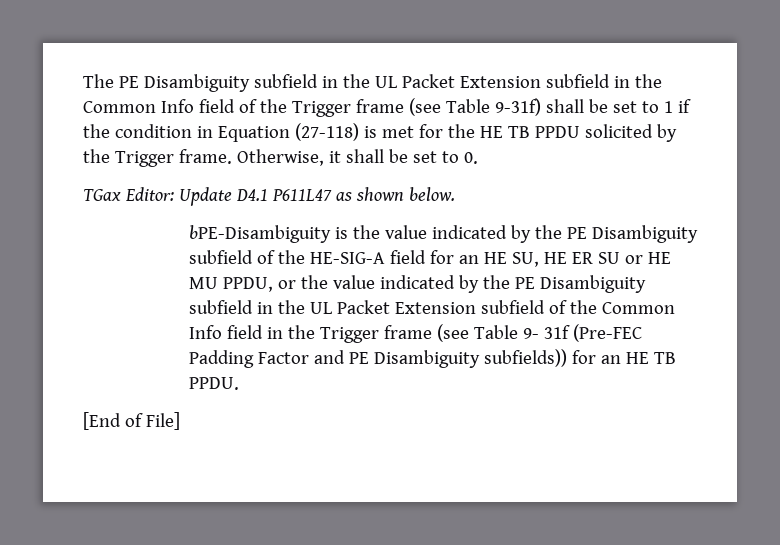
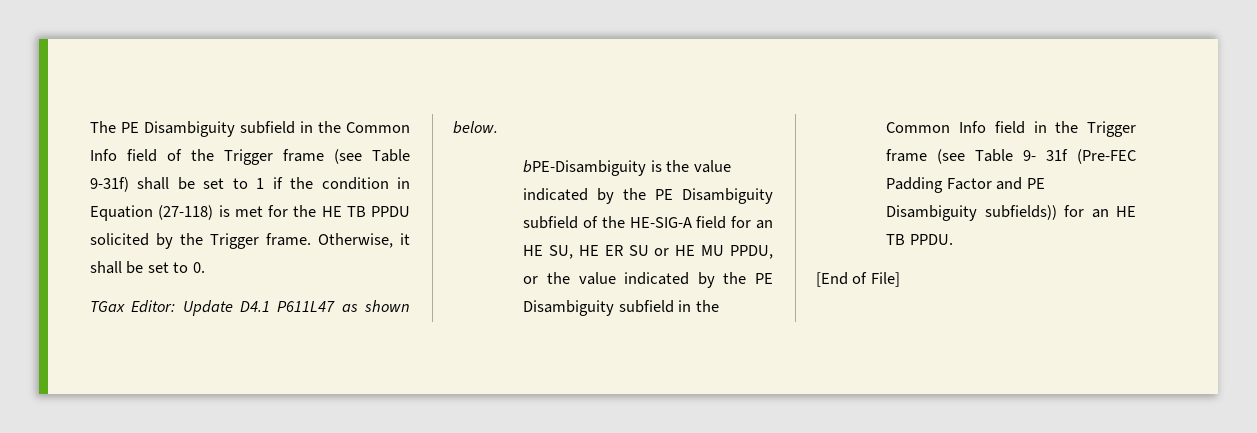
- The PE Disambiguity subfield in the UL Packet Extension subfield in the Common Info field of the Trigger frame (see Table 9-31f) shall be set to 1 if the condition in Equation (27-118) is met for the HE TB PPDU solicited by the Trigger frame.
+ The PE Disambiguity subfield in the Common Info field of the Trigger frame (see Table 9-31f) shall be set to 1 if the condition in Equation (27-118) is met for the HE TB PPDU solicited by the Trigger frame.
- bPE-Disambiguity is the value indicated by the PE Disambiguity subfield of the HE-SIG-A field for an HE SU, HE ER SU or HE MU PPDU, or the value indicated by the PE Disambiguity subfield in the UL Packet Extension subfield of the Common Info field in the Trigger frame (see Table 9- 31f (Pre-FEC Padding Factor and PE Disambiguity subfields)) for an HE TB PPDU.
+ bPE-Disambiguity is the value indicated by the PE Disambiguity subfield of the HE-SIG-A field for an HE SU, HE ER SU or HE MU PPDU, or the value indicated by the PE Disambiguity subfield in the Common Info field in the Trigger frame (see Table 9- 31f (Pre-FEC Padding Factor and PE Disambiguity subfields)) for an HE TB PPDU.

